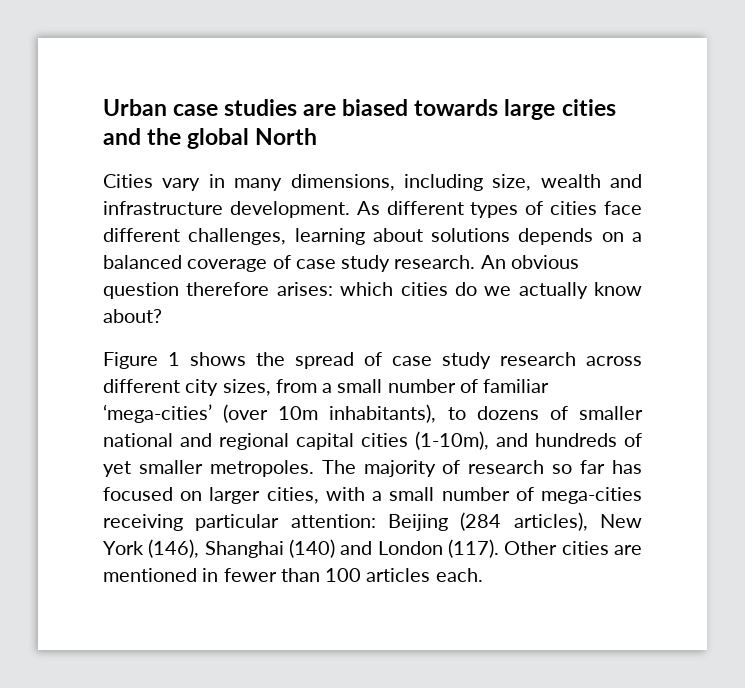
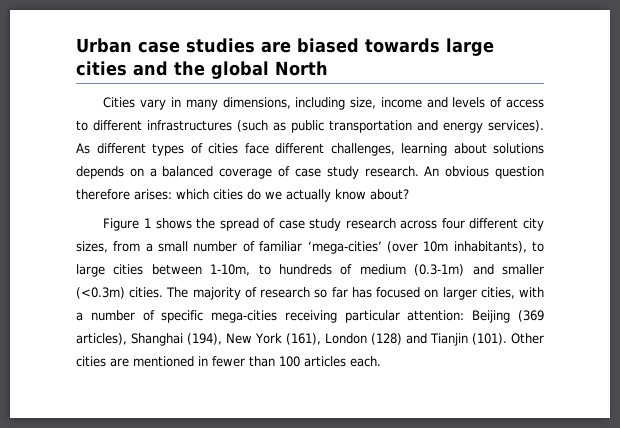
- Cities vary in many dimensions, including size, wealth and infrastructure development.
+ Cities vary in many dimensions, including size, income and levels of access to different infrastructures (such as public transportation and energy services).
- Figure 1 shows the spread of case study research across different city sizes, from a small number of familiar ‘mega-cities’ (over 10m inhabitants), to dozens of smaller national and regional capital cities (1-10m), and hundreds of yet smaller metropoles.
+ Figure 1 shows the spread of case study research across four different city sizes, from a small number of familiar ‘mega-cities’ (over 10m inhabitants), to large cities between 1-10m, to hundreds of medium (0.3-1m) and smaller (<0.3m) cities.
- The majority of research so far has focused on larger cities, with a small number of mega-cities receiving particular attention: Beijing (284 articles), New York (146), Shanghai (140) and London (117).
+ The majority of research so far has focused on larger cities, with a number of specific mega-cities receiving particular attention: Beijing (369 articles), Shanghai (194), New York (161), London (128) and Tianjin (101).

